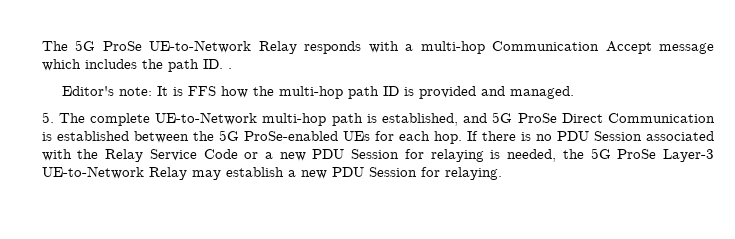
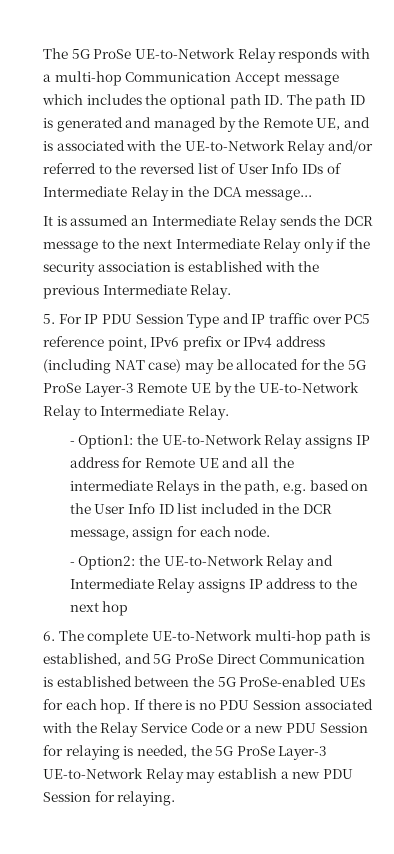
- The 5G ProSe UE-to-Network Relay responds with a multi-hop Communication Accept message which includes the path ID. .
- Editor's note: It is FFS how the multi-hop path ID is provided and managed.
- 5. The complete UE-to-Network multi-hop path is established, and 5G ProSe Direct Communication is established between the 5G ProSe-enabled UEs for each hop.
+ The 5G ProSe UE-to-Network Relay responds with a multi-hop Communication Accept message which includes the optional path ID. The path ID is generated and managed by the Remote UE, and is associated with the UE-to-Network Relay and/or referred to the reversed list of User Info IDs of Intermediate Relay in the DCA message...
+ It is assumed an Intermediate Relay sends the DCR message to the next Intermediate Relay only if the security association is established with the previous Intermediate Relay.
+ 5. For IP PDU Session Type and IP traffic over PC5 reference point, IPv6 prefix or IPv4 address (including NAT case) may be allocated for the 5G ProSe Layer-3 Remote UE by the UE-to-Network Relay to Intermediate Relay.
+ - Option1: the UE-to-Network Relay assigns IP address for Remote UE and all the intermediate Relays in the path, e.g. based on the User Info ID list included in the DCR message, assign for each node.
+ - Option2: the UE-to-Network Relay and Intermediate Relay assigns IP address to the next hop
+ 6. The complete UE-to-Network multi-hop path is established, and 5G ProSe Direct Communication is established between the 5G ProSe-enabled UEs for each hop.

